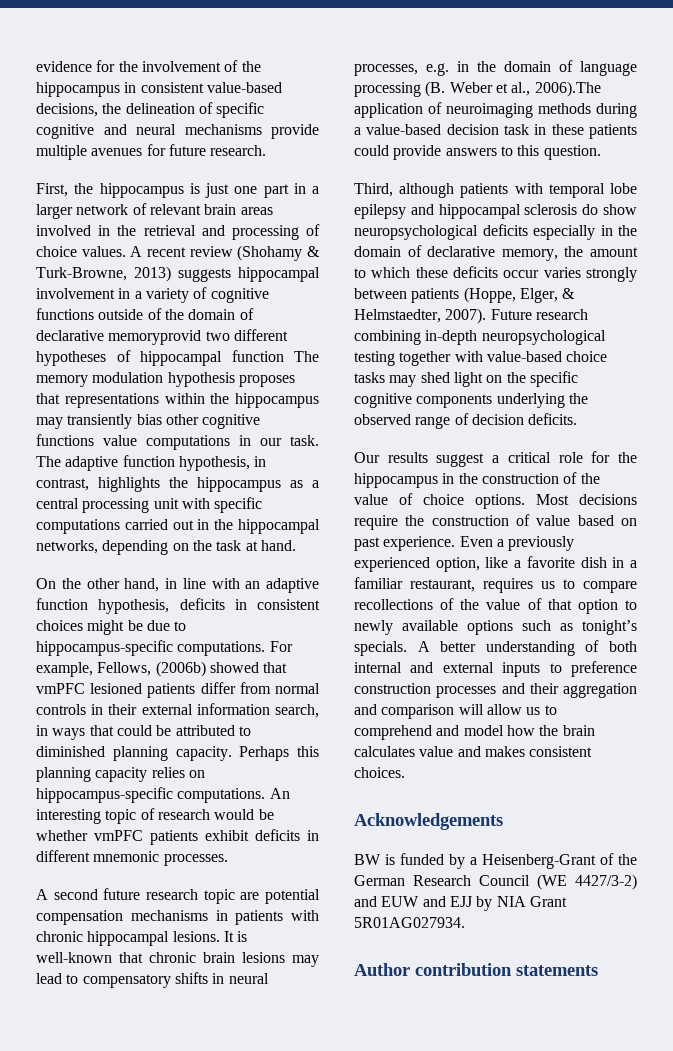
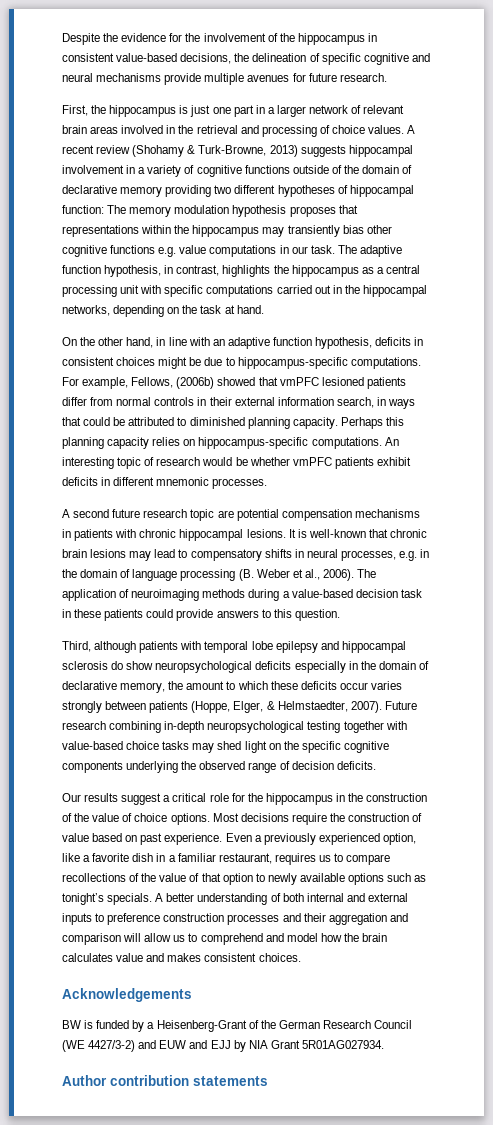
- evidence for the involvement of the hippocampus in consistent value-based decisions, the delineation of specific cognitive and neural mechanisms provide multiple avenues for future research.
+ Despite the evidence for the involvement of the hippocampus in consistent value-based decisions, the delineation of specific cognitive and neural mechanisms provide multiple avenues for future research.
- A recent review (Shohamy & Turk-Browne, 2013) suggests hippocampal involvement in a variety of cognitive functions outside of the domain of declarative memoryprovid two different hypotheses of hippocampal function The memory modulation hypothesis proposes that representations within the hippocampus may transiently bias other cognitive functions value computations in our task.
+ A recent review (Shohamy & Turk-Browne, 2013) suggests hippocampal involvement in a variety of cognitive functions outside of the domain of declarative memory providing two different hypotheses of hippocampal function: The memory modulation hypothesis proposes that representations within the hippocampus may transiently bias other cognitive functions e.g. value computations in our task.
- It is well-known that chronic brain lesions may lead to compensatory shifts in neural processes, e.g. in the domain of language processing (B. Weber et al., 2006).The application of neuroimaging methods during a value-based decision task in these patients could provide answers to this question.
+ It is well-known that chronic brain lesions may lead to compensatory shifts in neural processes, e.g. in the domain of language processing (B. Weber et al., 2006). The application of neuroimaging methods during a value-based decision task in these patients could provide answers to this question.

